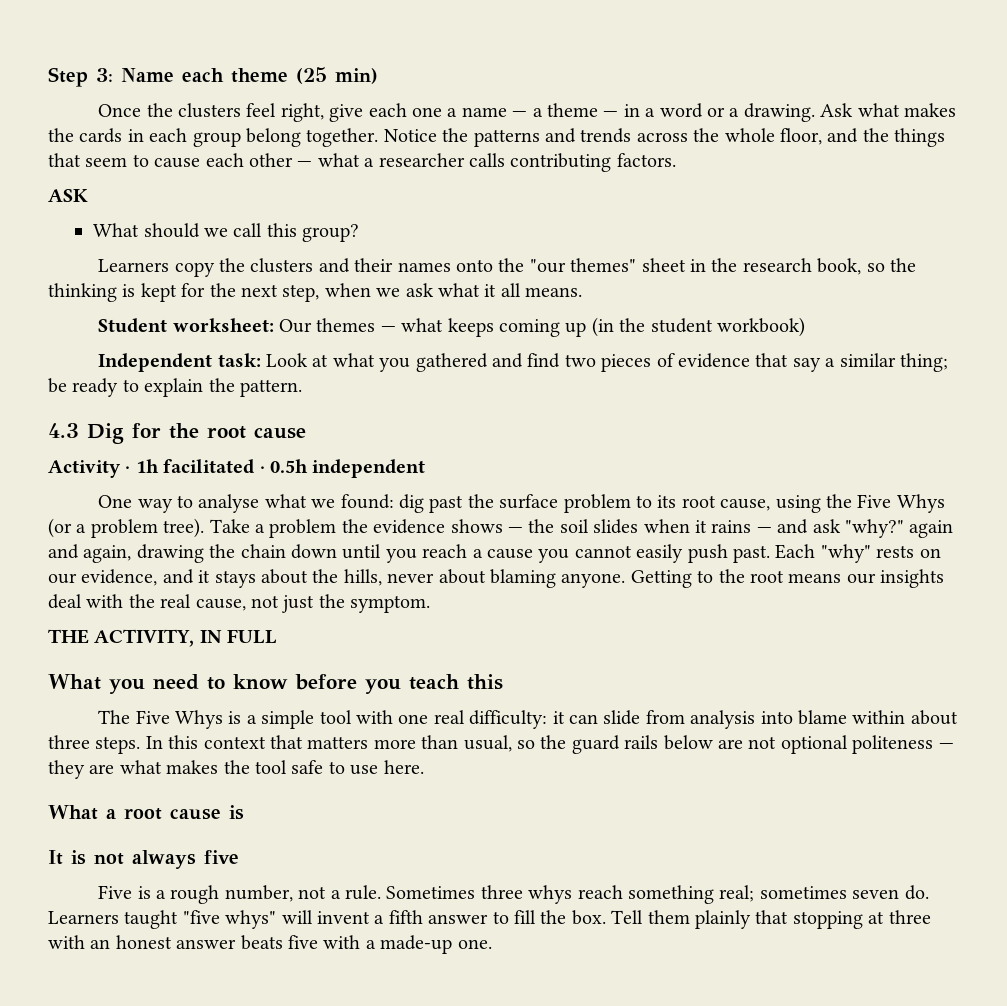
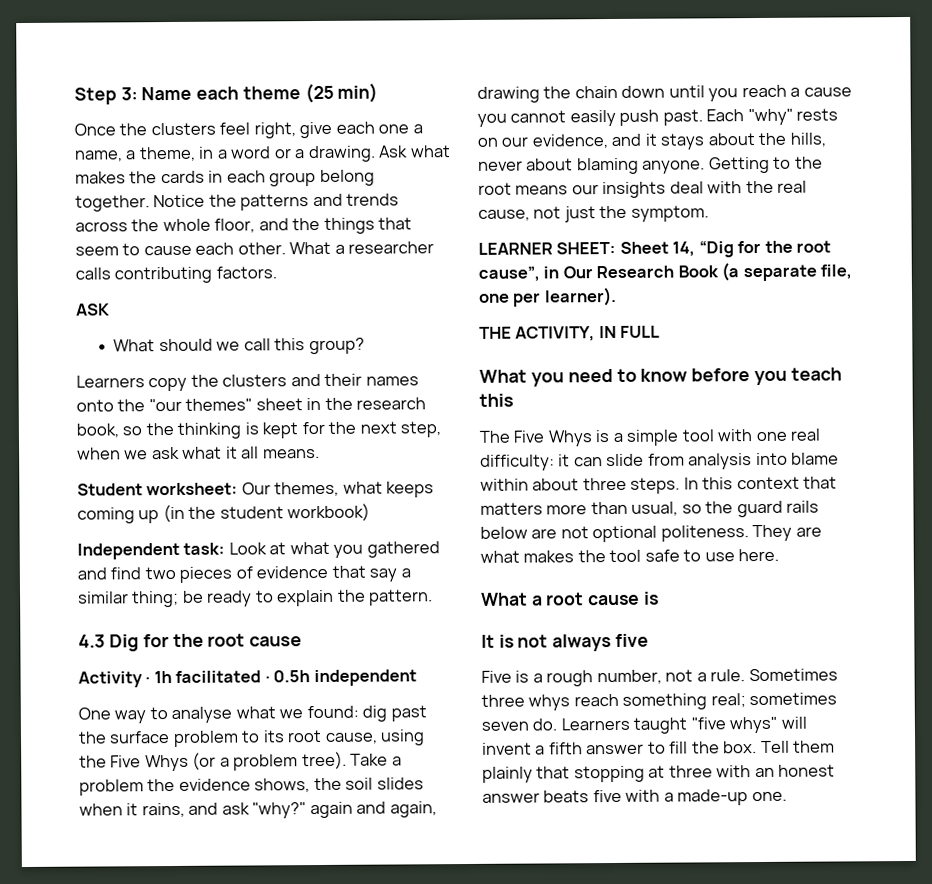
- Once the clusters feel right, give each one a name — a theme — in a word or a drawing.
+ Once the clusters feel right, give each one a name, a theme, in a word or a drawing.
- Notice the patterns and trends across the whole floor, and the things that seem to cause each other — what a researcher calls contributing factors.
+ Notice the patterns and trends across the whole floor, and the things that seem to cause each other. What a researcher calls contributing factors.
- Student worksheet: Our themes — what keeps coming up (in the student workbook)
+ Student worksheet: Our themes, what keeps coming up (in the student workbook)
- Take a problem the evidence shows — the soil slides when it rains — and ask "why?" again and again, drawing the chain down until you reach a cause you cannot easily push past.
+ Take a problem the evidence shows, the soil slides when it rains, and ask "why?" again and again, drawing the chain down until you reach a cause you cannot easily push past.
+ LEARNER SHEET: Sheet 14, “Dig for the root cause”, in Our Research Book (a separate file, one per learner).
- In this context that matters more than usual, so the guard rails below are not optional politeness — they are what makes the tool safe to use here.
+ In this context that matters more than usual, so the guard rails below are not optional politeness. They are what makes the tool safe to use here.

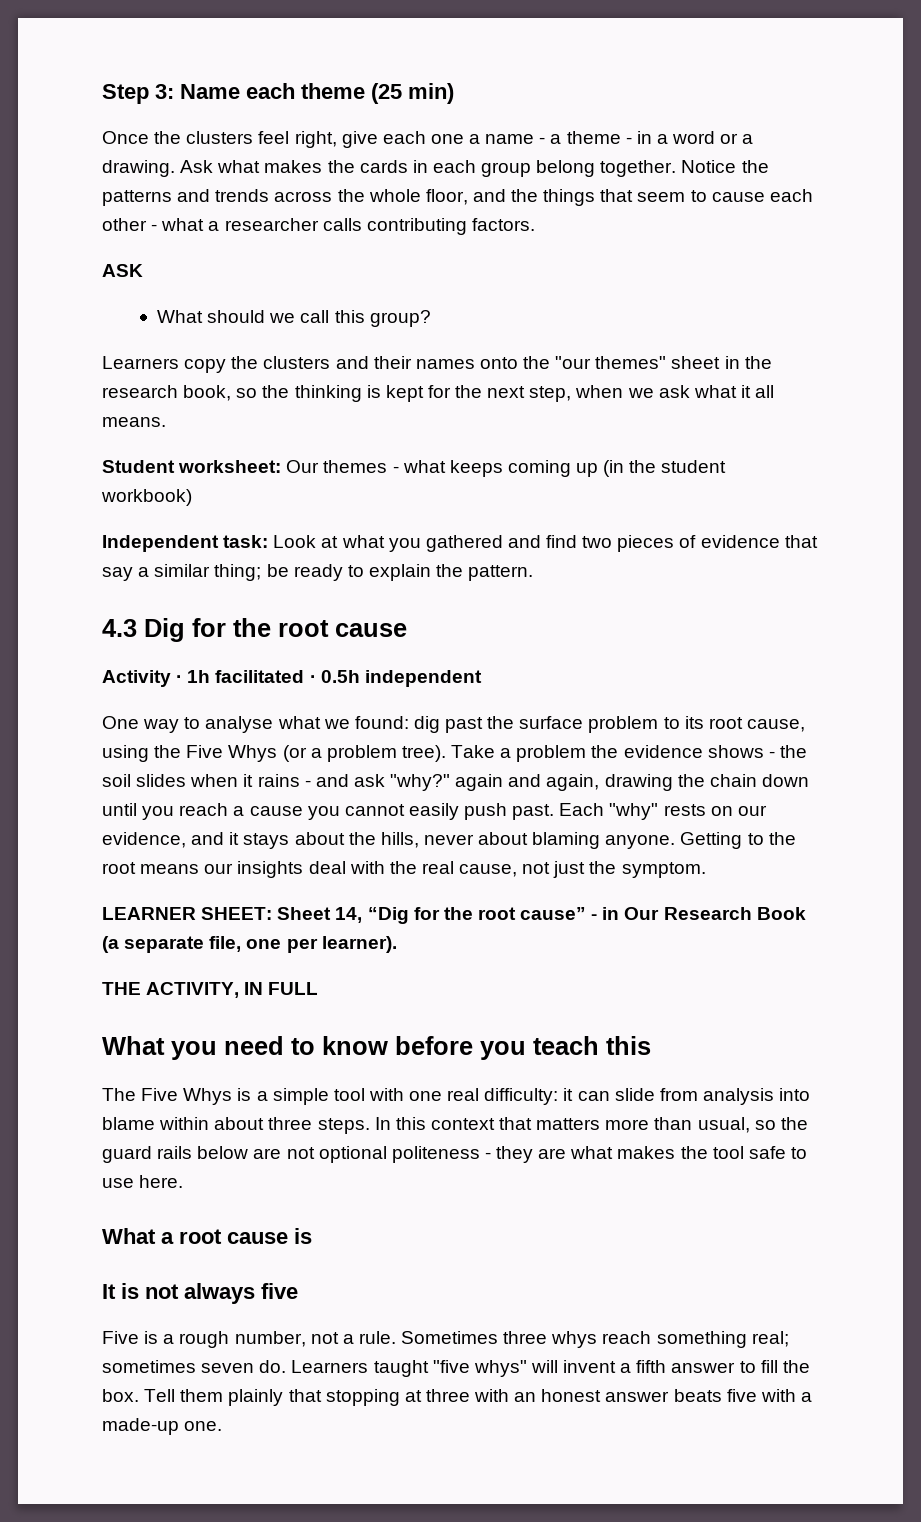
- Once the clusters feel right, give each one a name, a theme, in a word or a drawing.
+ Once the clusters feel right, give each one a name - a theme - in a word or a drawing.
- Notice the patterns and trends across the whole floor, and the things that seem to cause each other. What a researcher calls contributing factors.
+ Notice the patterns and trends across the whole floor, and the things that seem to cause each other - what a researcher calls contributing factors.
- Student worksheet: Our themes, what keeps coming up (in the student workbook)
+ Student worksheet: Our themes - what keeps coming up (in the student workbook)
- Take a problem the evidence shows, the soil slides when it rains, and ask "why?" again and again, drawing the chain down until you reach a cause you cannot easily push past.
+ Take a problem the evidence shows - the soil slides when it rains - and ask "why?" again and again, drawing the chain down until you reach a cause you cannot easily push past.
- LEARNER SHEET: Sheet 14, “Dig for the root cause”, in Our Research Book (a separate file, one per learner).
+ LEARNER SHEET: Sheet 14, “Dig for the root cause” - in Our Research Book (a separate file, one per learner).
- In this context that matters more than usual, so the guard rails below are not optional politeness. They are what makes the tool safe to use here.
+ In this context that matters more than usual, so the guard rails below are not optional politeness - they are what makes the tool safe to use here.

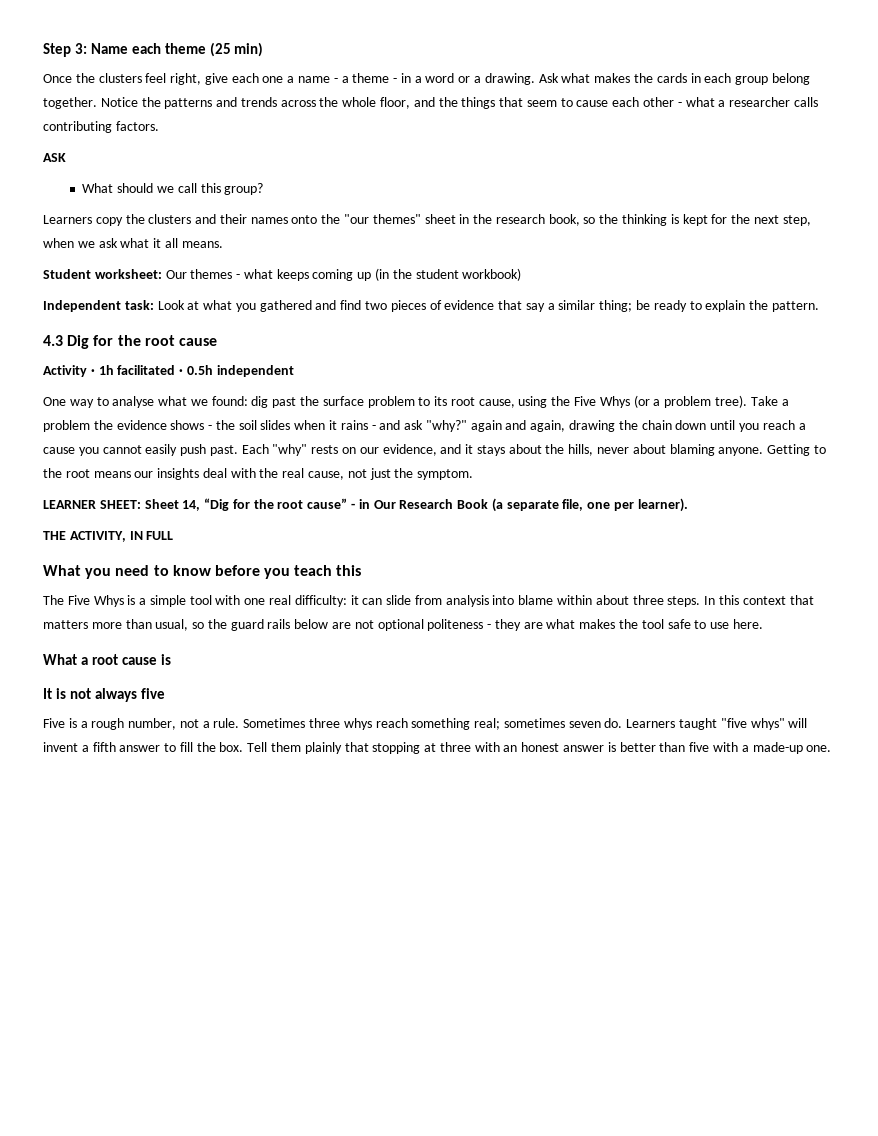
- Tell them plainly that stopping at three with an honest answer beats five with a made-up one.
+ Tell them plainly that stopping at three with an honest answer is better than five with a made-up one.

